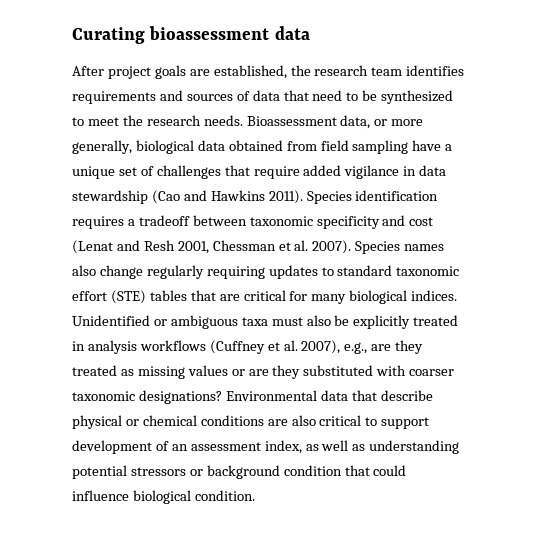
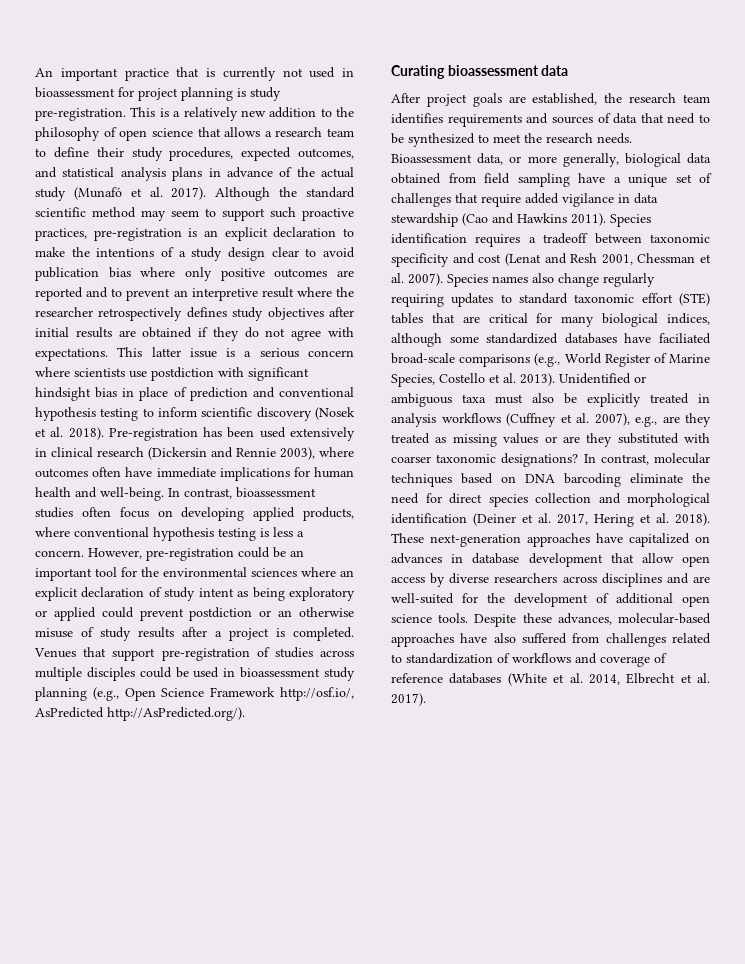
+ An important practice that is currently not used in bioassessment for project planning is study pre-registration. This is a relatively new addition to the philosophy of open science that allows a research team to define their study procedures, expected outcomes, and statistical analysis plans in advance of the actual study (Munafó et al. 2017). Although the standard scientific method may seem to support such proactive practices, pre-registration is an explicit declaration to make the intentions of a study design clear to avoid publication bias where only positive outcomes are reported and to prevent an interpretive result where the researcher retrospectively defines study objectives after initial results are obtained if they do not agree with expectations. This latter issue is a serious concern where scientists use postdiction with significant hindsight bias in place of prediction and conventional hypothesis testing to inform scientific discovery (Nosek et al. 2018). Pre-registration has been used extensively in clinical research (Dickersin and Rennie 2003), where outcomes often have immediate implications for human health and well-being. In contrast, bioassessment studies often focus on developing applied products, where conventional hypothesis testing is less a concern. However, pre-registration could be an important tool for the environmental sciences where an explicit declaration of study intent as being exploratory or applied could prevent postdiction or an otherwise misuse of study results after a project is completed. Venues that support pre-registration of studies across multiple disciples could be used in bioassessment study planning (e.g., Open Science Framework http://osf.io/, AsPredicted http://AsPredicted.org/).
- Species names also change regularly requiring updates to standard taxonomic effort (STE) tables that are critical for many biological indices.
+ Species names also change regularly requiring updates to standard taxonomic effort (STE) tables that are critical for many biological indices, although some standardized databases have faciliated broad-scale comparisons (e.g., World Register of Marine Species, Costello et al. 2013).
- Environmental data that describe physical or chemical conditions are also critical to support development of an assessment index, as well as understanding potential stressors or background condition that could influence biological condition.
+ In contrast, molecular techniques based on DNA barcoding eliminate the need for direct species collection and morphological identification (Deiner et al. 2017, Hering et al. 2018). These next-generation approaches have capitalized on advances in database development that allow open access by diverse researchers across disciplines and are well-suited for the development of additional open science tools. Despite these advances, molecular-based approaches have also suffered from challenges related to standardization of workflows and coverage of reference databases (White et al. 2014, Elbrecht et al. 2017).

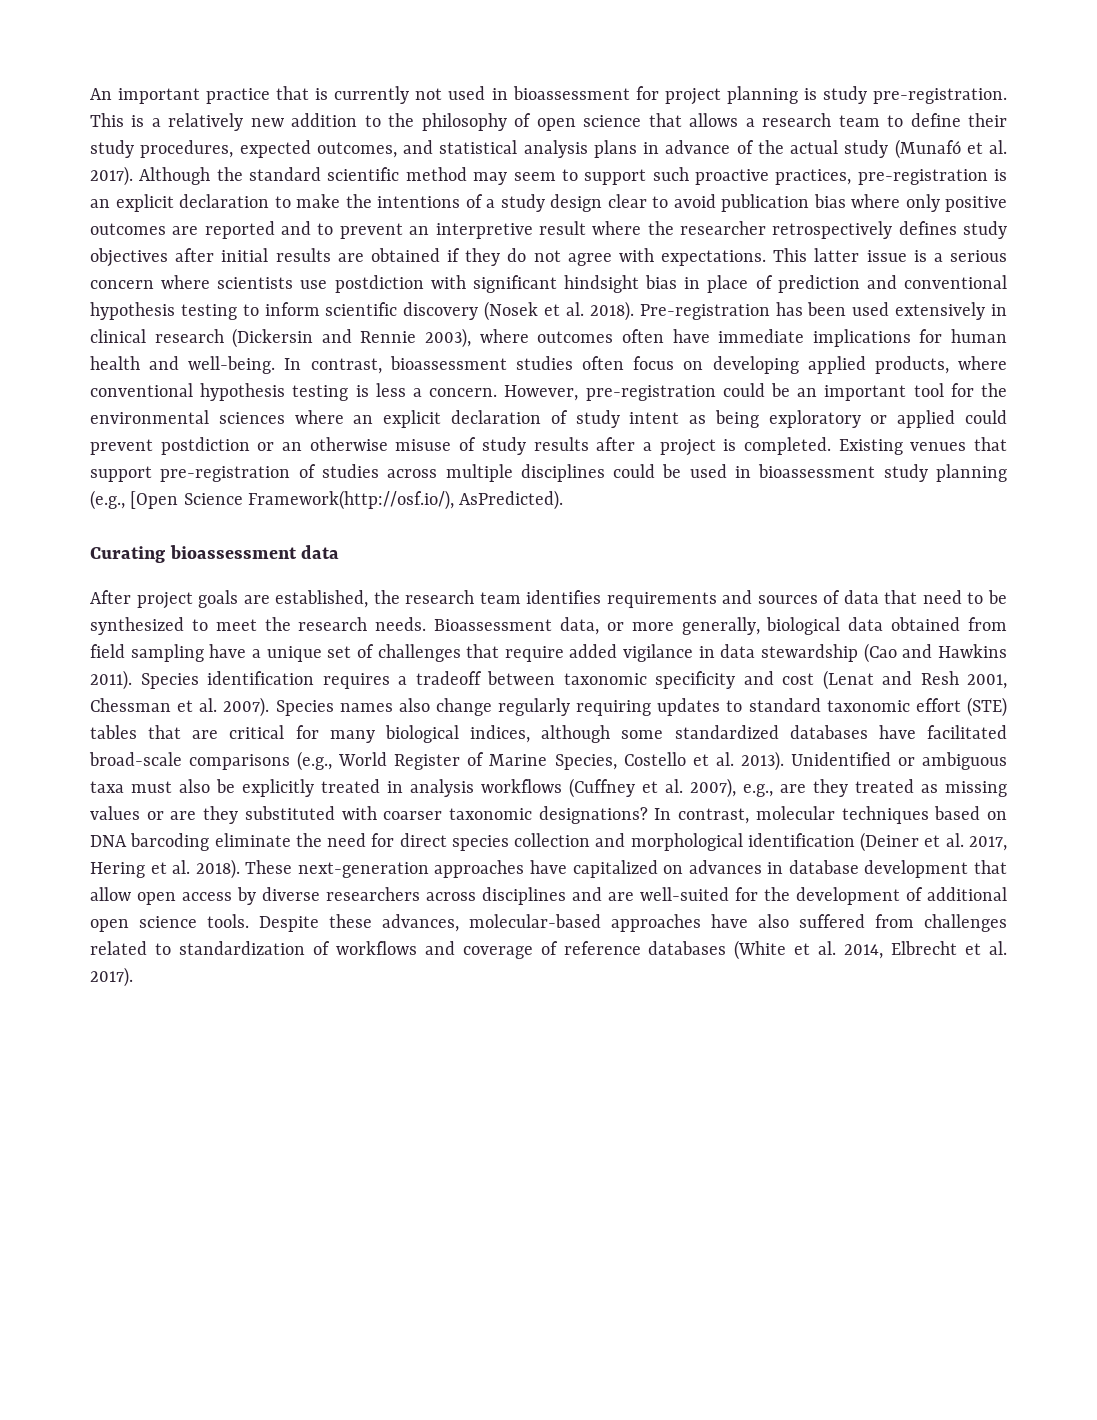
- Venues that support pre-registration of studies across multiple disciples could be used in bioassessment study planning (e.g., Open Science Framework http://osf.io/, AsPredicted http://AsPredicted.org/).
+ Existing venues that support pre-registration of studies across multiple disciplines could be used in bioassessment study planning (e.g., [Open Science Framework(http://osf.io/), AsPredicted).
- Species names also change regularly requiring updates to standard taxonomic effort (STE) tables that are critical for many biological indices, although some standardized databases have faciliated broad-scale comparisons (e.g., World Register of Marine Species, Costello et al. 2013).
+ Species names also change regularly requiring updates to standard taxonomic effort (STE) tables that are critical for many biological indices, although some standardized databases have facilitated broad-scale comparisons (e.g., World Register of Marine Species, Costello et al. 2013).

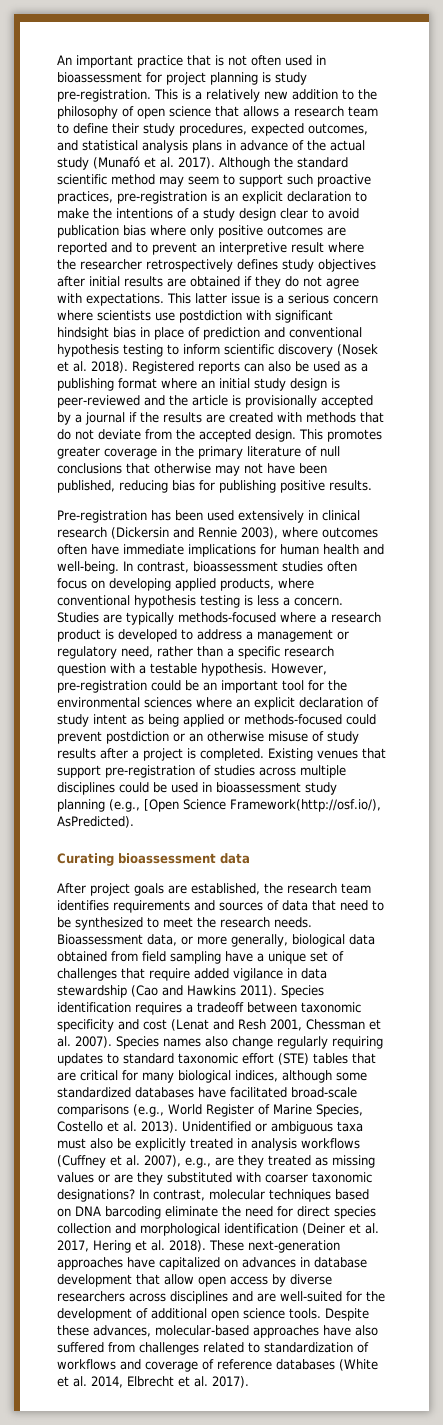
- An important practice that is currently not used in bioassessment for project planning is study pre-registration.
+ An important practice that is not often used in bioassessment for project planning is study pre-registration.
- This latter issue is a serious concern where scientists use postdiction with significant hindsight bias in place of prediction and conventional hypothesis testing to inform scientific discovery (Nosek et al. 2018). Pre-registration has been used extensively in clinical research (Dickersin and Rennie 2003), where outcomes often have immediate implications for human health and well-being.
+ This latter issue is a serious concern where scientists use postdiction with significant hindsight bias in place of prediction and conventional hypothesis testing to inform scientific discovery (Nosek et al. 2018). Registered reports can also be used as a publishing format where an initial study design is peer-reviewed and the article is provisionally accepted by a journal if the results are created with methods that do not deviate from the accepted design. This promotes greater coverage in the primary literature of null conclusions that otherwise may not have been published, reducing bias for publishing positive results.
+ Pre-registration has been used extensively in clinical research (Dickersin and Rennie 2003), where outcomes often have immediate implications for human health and well-being.
+ Studies are typically methods-focused where a research product is developed to address a management or regulatory need, rather than a specific research question with a testable hypothesis.
- However, pre-registration could be an important tool for the environmental sciences where an explicit declaration of study intent as being exploratory or applied could prevent postdiction or an otherwise misuse of study results after a project is completed.
+ However, pre-registration could be an important tool for the environmental sciences where an explicit declaration of study intent as being applied or methods-focused could prevent postdiction or an otherwise misuse of study results after a project is completed.

